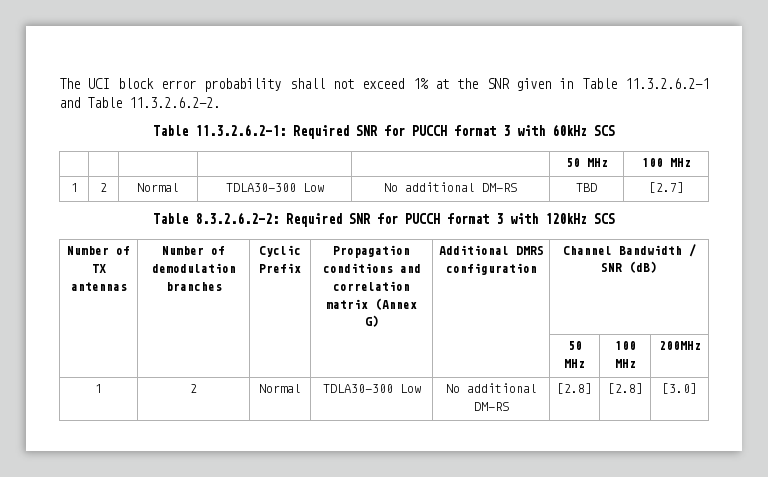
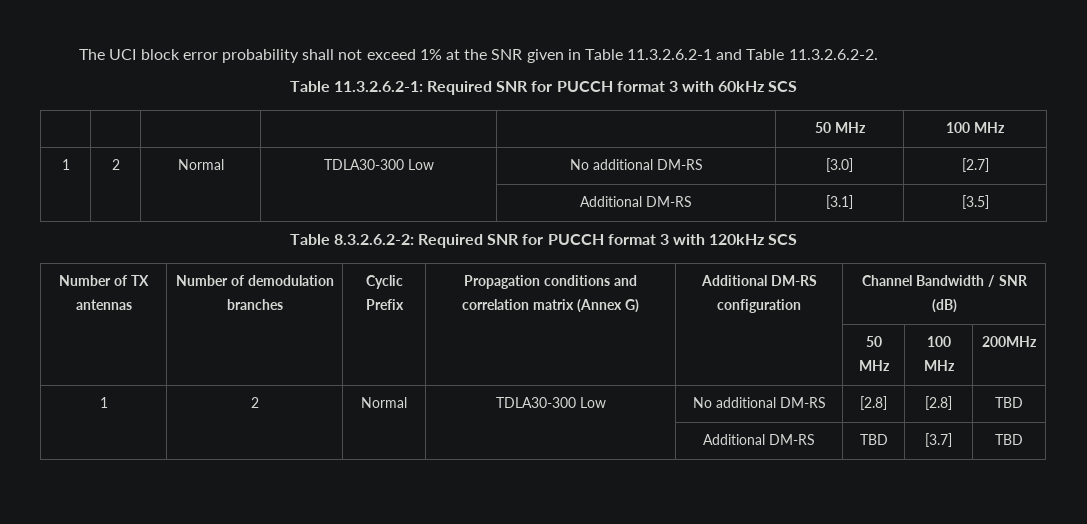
- 1 | 2 | Normal | TDLA30-300 Low | No additional DM-RS | TBD | [2.7]
+ 1 | 2 | Normal | TDLA30-300 Low | No additional DM-RS | [3.0] | [2.7]
+ | | | | Additional DM-RS | [3.1] | [3.5]
- Number of TX antennas | Number of demodulation branches | Cyclic Prefix | Propagation conditions and correlation matrix (Annex G) | Additional DMRS configuration | Channel Bandwidth / SNR (dB)
+ Number of TX antennas | Number of demodulation branches | Cyclic Prefix | Propagation conditions and correlation matrix (Annex G) | Additional DM-RS configuration | Channel Bandwidth / SNR (dB)
- 1 | 2 | Normal | TDLA30-300 Low | No additional DM-RS | [2.8] | [2.8] | [3.0]
+ 1 | 2 | Normal | TDLA30-300 Low | No additional DM-RS | [2.8] | [2.8] | TBD
+ | | | | Additional DM-RS | TBD | [3.7] | TBD

